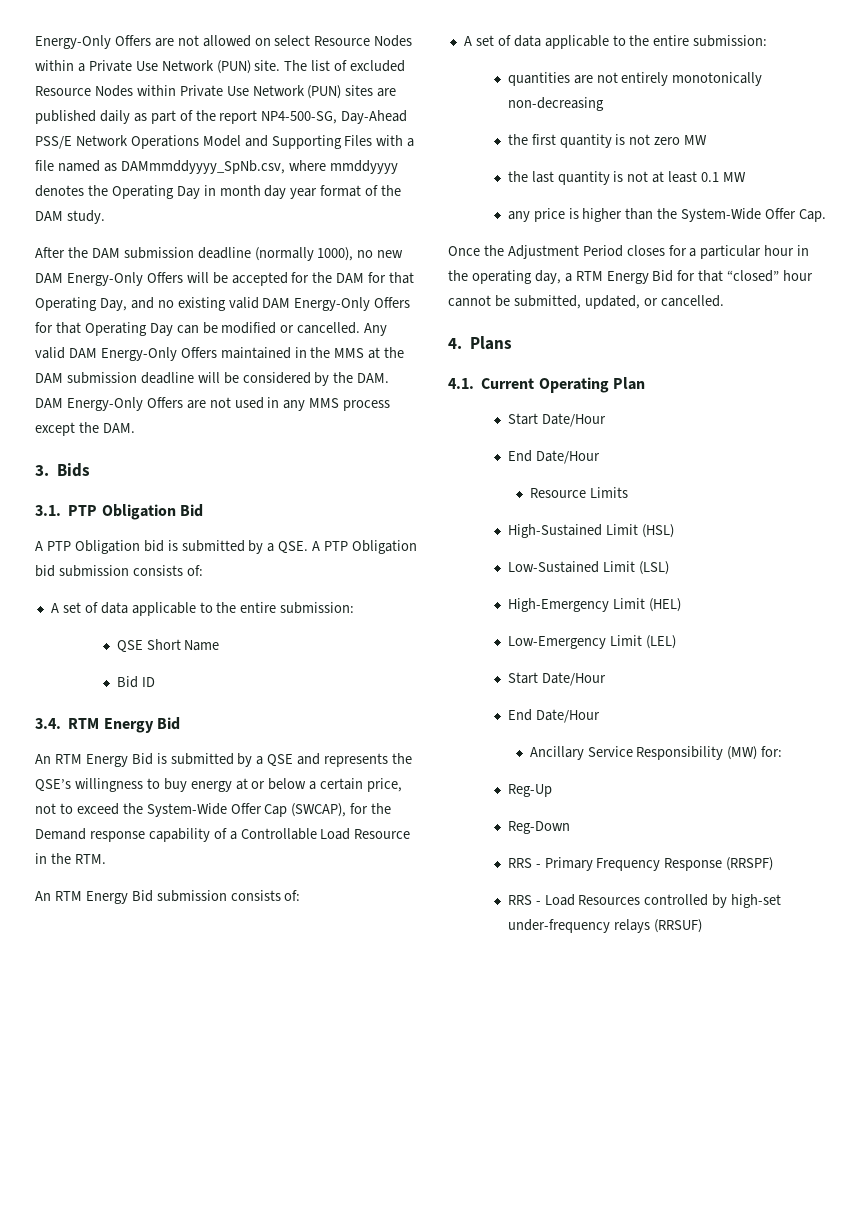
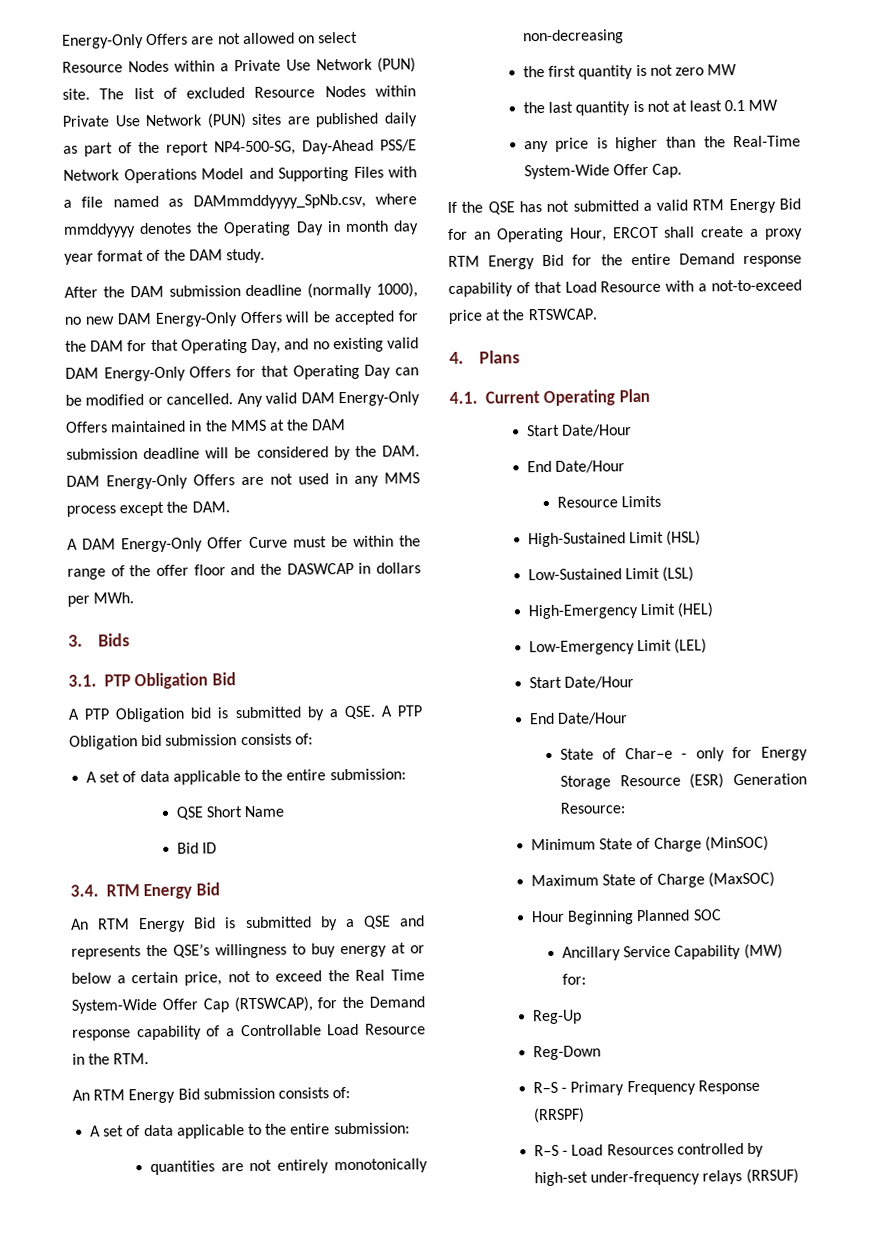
+ A DAM Energy-Only Offer Curve must be within the range of the offer floor and the DASWCAP in dollars per MWh.
- An RTM Energy Bid is submitted by a QSE and represents the QSE’s willingness to buy energy at or below a certain price, not to exceed the System-Wide Offer Cap (SWCAP), for the Demand response capability of a Controllable Load Resource in the RTM.
+ An RTM Energy Bid is submitted by a QSE and represents the QSE’s willingness to buy energy at or below a certain price, not to exceed the Real Time System-Wide Offer Cap (RTSWCAP), for the Demand response capability of a Controllable Load Resource in the RTM.
- any price is higher than the System-Wide Offer Cap.
+ any price is higher than the Real-Time System-Wide Offer Cap.
- Once the Adjustment Period closes for a particular hour in the operating day, a RTM Energy Bid for that “closed” hour cannot be submitted, updated, or cancelled.
+ If the QSE has not submitted a valid RTM Energy Bid for an Operating Hour, ERCOT shall create a proxy RTM Energy Bid for the entire Demand response capability of that Load Resource with a not-to-exceed price at the RTSWCAP.
+ State of Char–e - only for Energy Storage Resource (ESR) Generation Resource:
+ Minimum State of Charge (MinSOC)
+ Maximum State of Charge (MaxSOC)
+ Hour Beginning Planned SOC
- Ancillary Service Responsibility (MW) for:
+ Ancillary Service Capability (MW) for:
- RRS - Primary Frequency Response (RRSPF)
+ R–S - Primary Frequency Response (RRSPF)
- RRS - Load Resources controlled by high-set under-frequency relays (RRSUF)
+ R–S - Load Resources controlled by high-set under-frequency relays (RRSUF)

